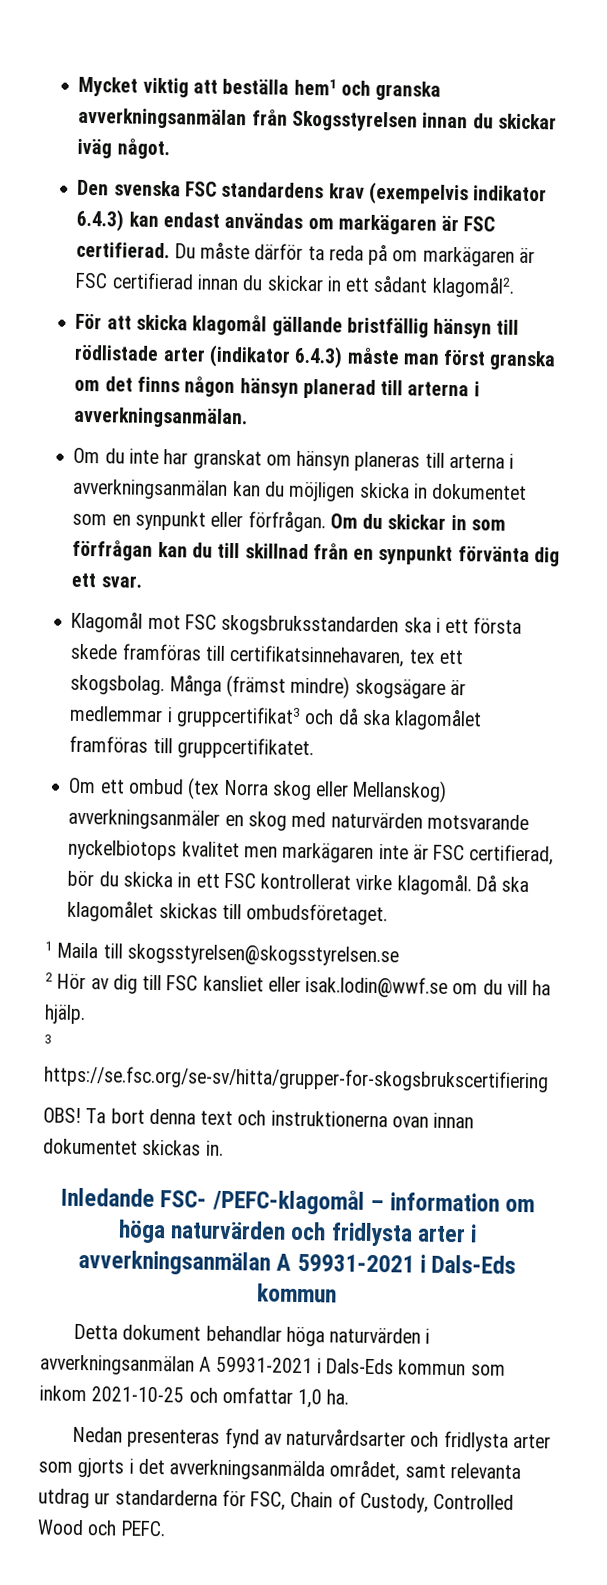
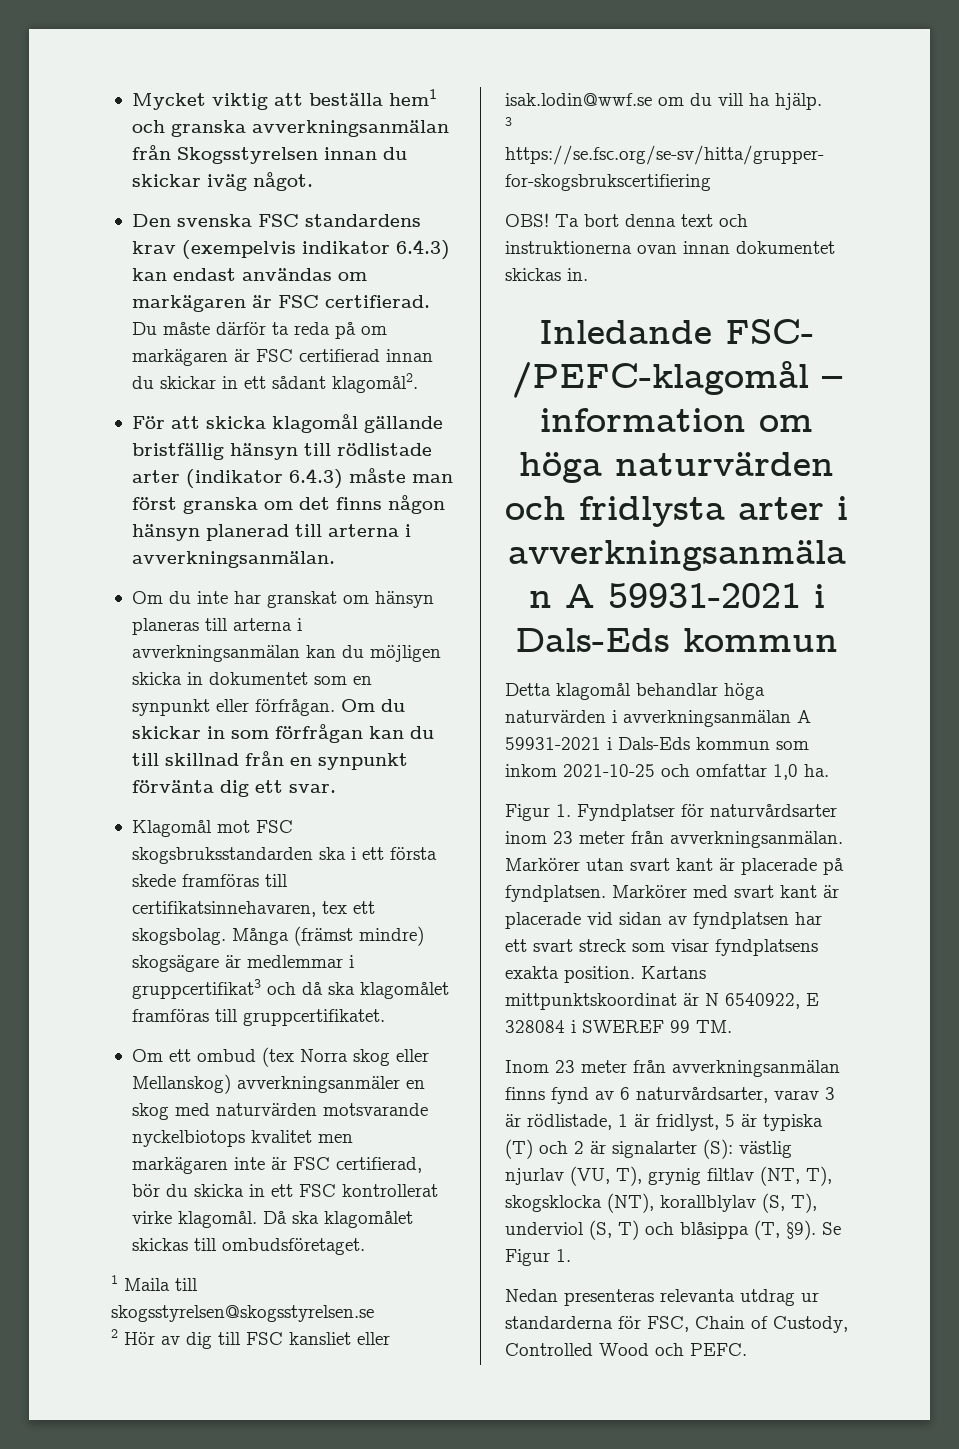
- Detta dokument behandlar höga naturvärden i avverkningsanmälan A 59931-2021 i Dals-Eds kommun som inkom 2021-10-25 och omfattar 1,0 ha.
+ Detta klagomål behandlar höga naturvärden i avverkningsanmälan A 59931-2021 i Dals-Eds kommun som inkom 2021-10-25 och omfattar 1,0 ha.
- Nedan presenteras fynd av naturvårdsarter och fridlysta arter som gjorts i det avverkningsanmälda området, samt relevanta utdrag ur standarderna för FSC, Chain of Custody, Controlled Wood och PEFC.
+ Figur 1. Fyndplatser för naturvårdsarter inom 23 meter från avverkningsanmälan. Markörer utan svart kant är placerade på fyndplatsen. Markörer med svart kant är placerade vid sidan av fyndplatsen har ett svart streck som visar fyndplatsens exakta position. Kartans mittpunktskoordinat är N 6540922, E 328084 i SWEREF 99 TM.
+ Inom 23 meter från avverkningsanmälan finns fynd av 6 naturvårdsarter, varav 3 är rödlistade, 1 är fridlyst, 5 är typiska (T) och 2 är signalarter (S): västlig njurlav (VU, T), grynig filtlav (NT, T), skogsklocka (NT), korallblylav (S, T), underviol (S, T) och blåsippa (T, §9). Se Figur 1.
+ Nedan presenteras relevanta utdrag ur standarderna för FSC, Chain of Custody, Controlled Wood och PEFC.

